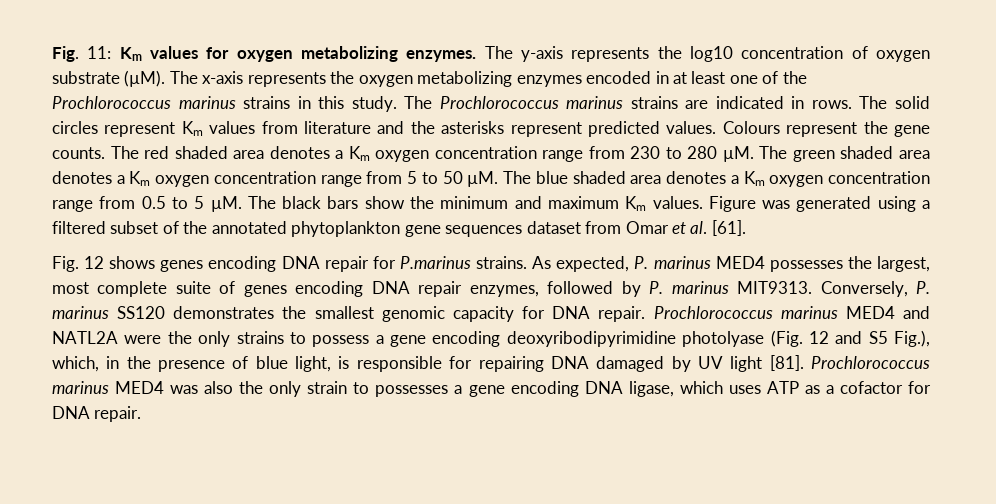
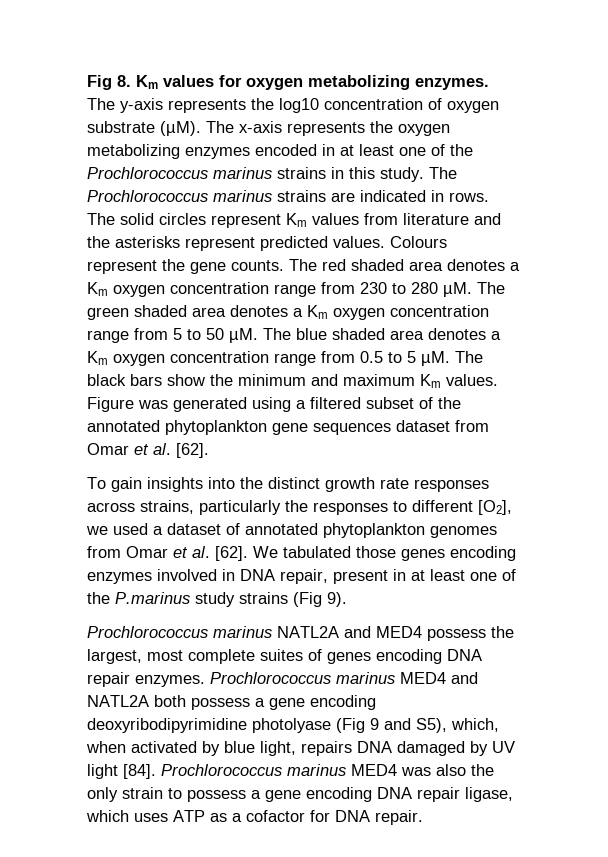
- Fig. 11: Km values for oxygen metabolizing enzymes.
+ Fig 8. Km values for oxygen metabolizing enzymes.
- Figure was generated using a filtered subset of the annotated phytoplankton gene sequences dataset from Omar et al. [61].
- Fig. 12 shows genes encoding DNA repair for P.marinus strains. As expected, P. marinus MED4 possesses the largest, most complete suite of genes encoding DNA repair enzymes, followed by P. marinus MIT9313. Conversely, P. marinus SS120 demonstrates the smallest genomic capacity for DNA repair.
+ Figure was generated using a filtered subset of the annotated phytoplankton gene sequences dataset from Omar et al. [62].
+ To gain insights into the distinct growth rate responses across strains, particularly the responses to different [O2], we used a dataset of annotated phytoplankton genomes from Omar et al. [62]. We tabulated those genes encoding enzymes involved in DNA repair, present in at least one of the P.marinus study strains (Fig 9).
+ Prochlorococcus marinus NATL2A and MED4 possess the largest, most complete suites of genes encoding DNA repair enzymes.
- Prochlorococcus marinus MED4 and NATL2A were the only strains to possess a gene encoding deoxyribodipyrimidine photolyase (Fig. 12 and S5 Fig.), which, in the presence of blue light, is responsible for repairing DNA damaged by UV light [81].
+ Prochlorococcus marinus MED4 and NATL2A both possess a gene encoding deoxyribodipyrimidine photolyase (Fig 9 and S5), which, when activated by blue light, repairs DNA damaged by UV light [84].
- Prochlorococcus marinus MED4 was also the only strain to possesses a gene encoding DNA ligase, which uses ATP as a cofactor for DNA repair.
+ Prochlorococcus marinus MED4 was also the only strain to possess a gene encoding DNA repair ligase, which uses ATP as a cofactor for DNA repair.

